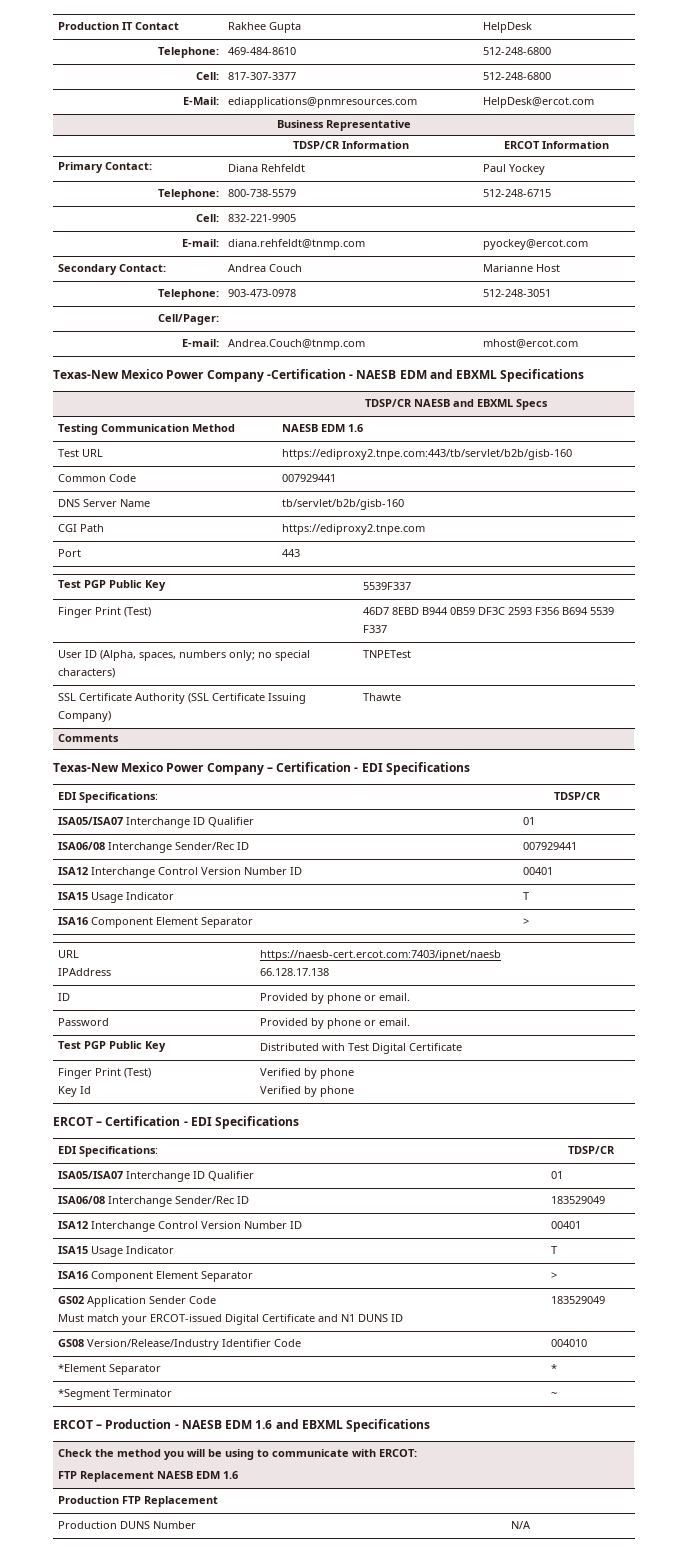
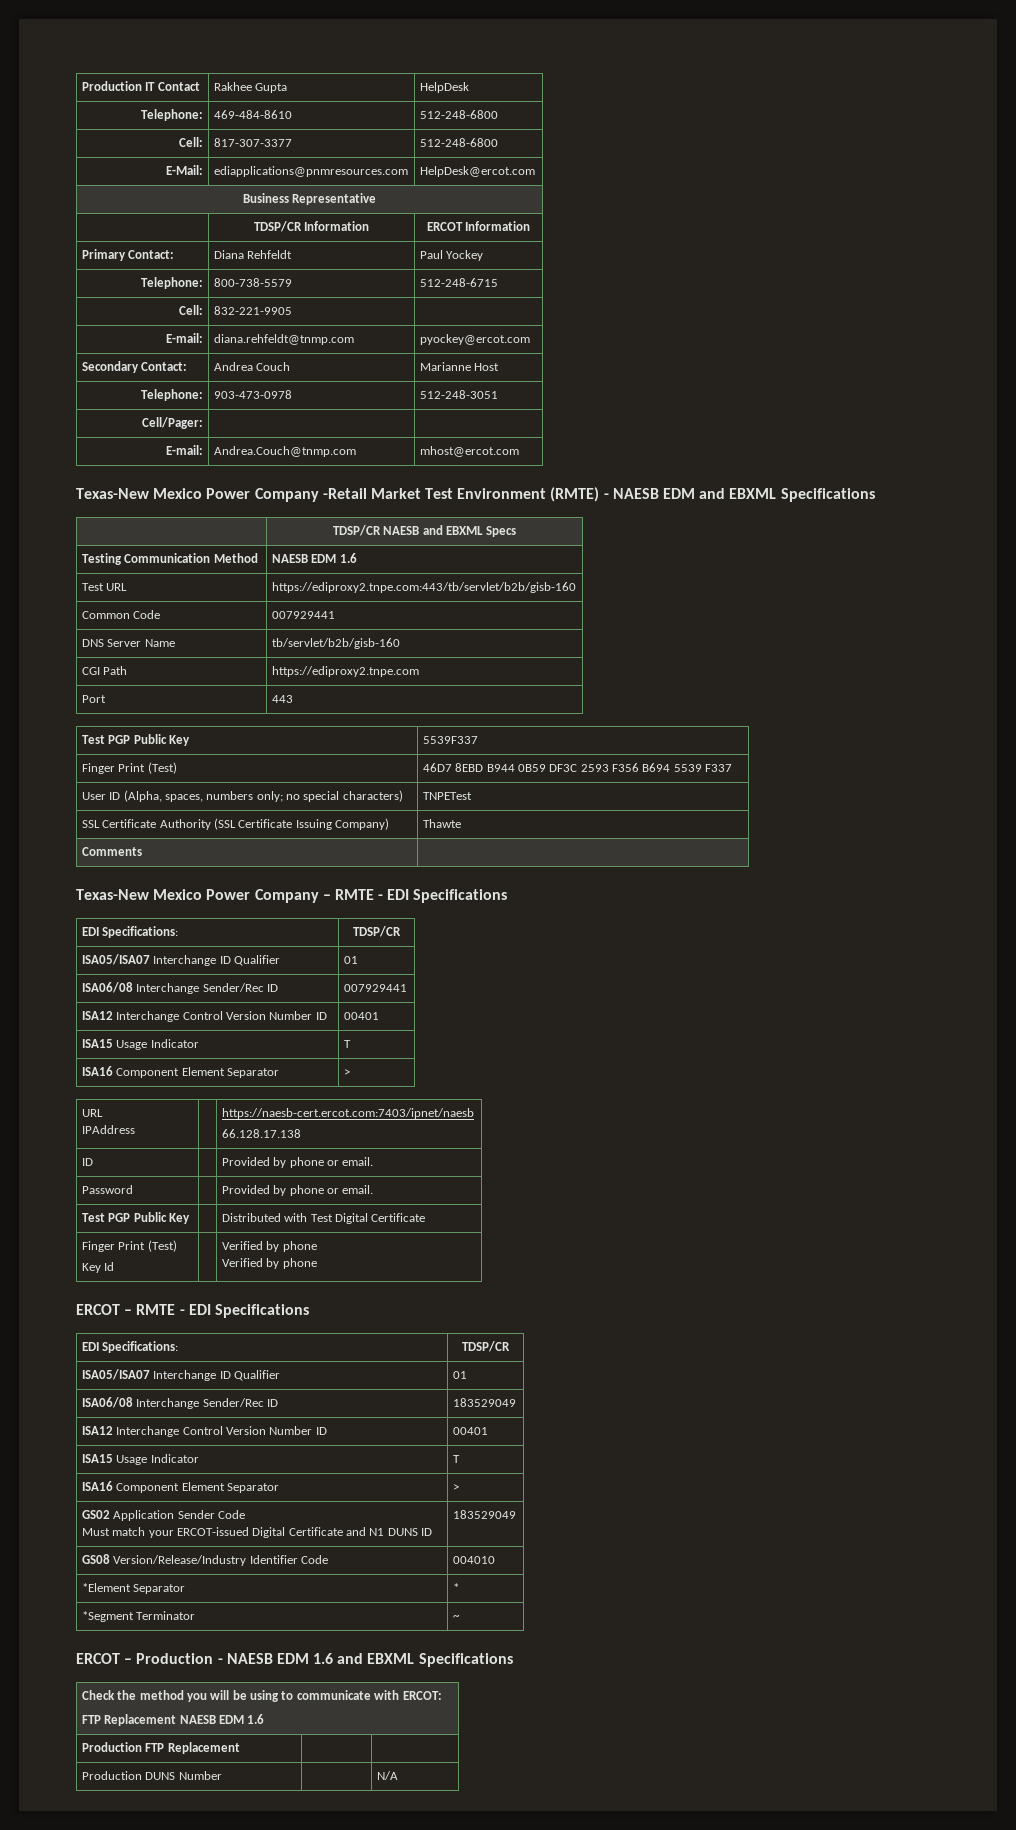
- Texas-New Mexico Power Company -Certification - NAESB EDM and EBXML Specifications
+ Texas-New Mexico Power Company -Retail Market Test Environment (RMTE) - NAESB EDM and EBXML Specifications
- Texas-New Mexico Power Company – Certification - EDI Specifications
+ Texas-New Mexico Power Company – RMTE - EDI Specifications
- ERCOT – Certification - EDI Specifications
+ ERCOT – RMTE - EDI Specifications

